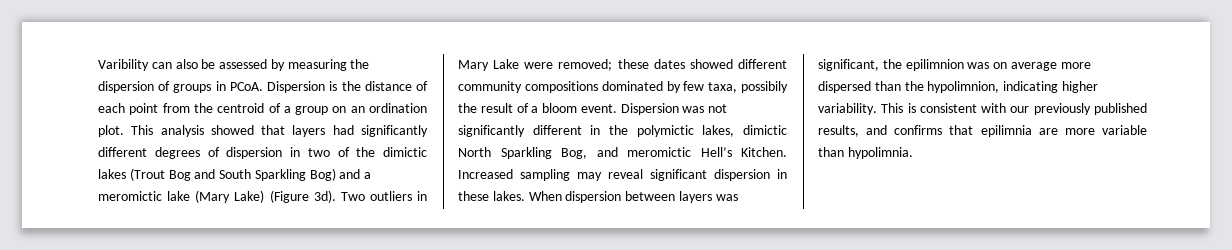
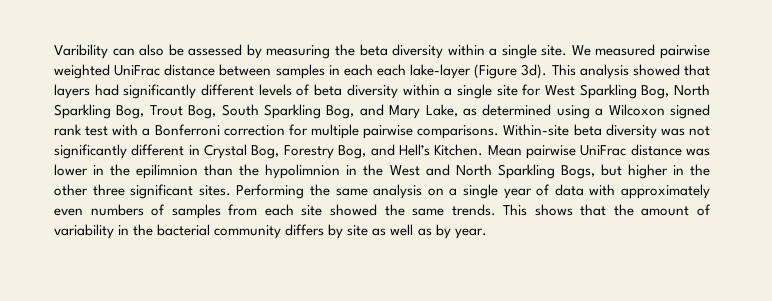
- Varibility can also be assessed by measuring the dispersion of groups in PCoA. Dispersion is the distance of each point from the centroid of a group on an ordination plot.
+ Varibility can also be assessed by measuring the beta diversity within a single site. We measured pairwise weighted UniFrac distance between samples in each each lake-layer (Figure 3d).
- This analysis showed that layers had significantly different degrees of dispersion in two of the dimictic lakes (Trout Bog and South Sparkling Bog) and a meromictic lake (Mary Lake) (Figure 3d). Two outliers in Mary Lake were removed; these dates showed different community compositions dominated by few taxa, possibily the result of a bloom event. Dispersion was not significantly different in the polymictic lakes, dimictic North Sparkling Bog, and meromictic Hell’s Kitchen. Increased sampling may reveal significant dispersion in these lakes. When dispersion between layers was significant, the epilimnion was on average more dispersed than the hypolimnion, indicating higher variability. This is consistent with our previously published results, and confirms that epilimnia are more variable than hypolimnia.
+ This analysis showed that layers had significantly different levels of beta diversity within a single site for West Sparkling Bog, North Sparkling Bog, Trout Bog, South Sparkling Bog, and Mary Lake, as determined using a Wilcoxon signed rank test with a Bonferroni correction for multiple pairwise comparisons. Within-site beta diversity was not significantly different in Crystal Bog, Forestry Bog, and Hell’s Kitchen. Mean pairwise UniFrac distance was lower in the epilimnion than the hypolimnion in the West and North Sparkling Bogs, but higher in the other three significant sites. Performing the same analysis on a single year of data with approximately even numbers of samples from each site showed the same trends. This shows that the amount of variability in the bacterial community differs by site as well as by year.

